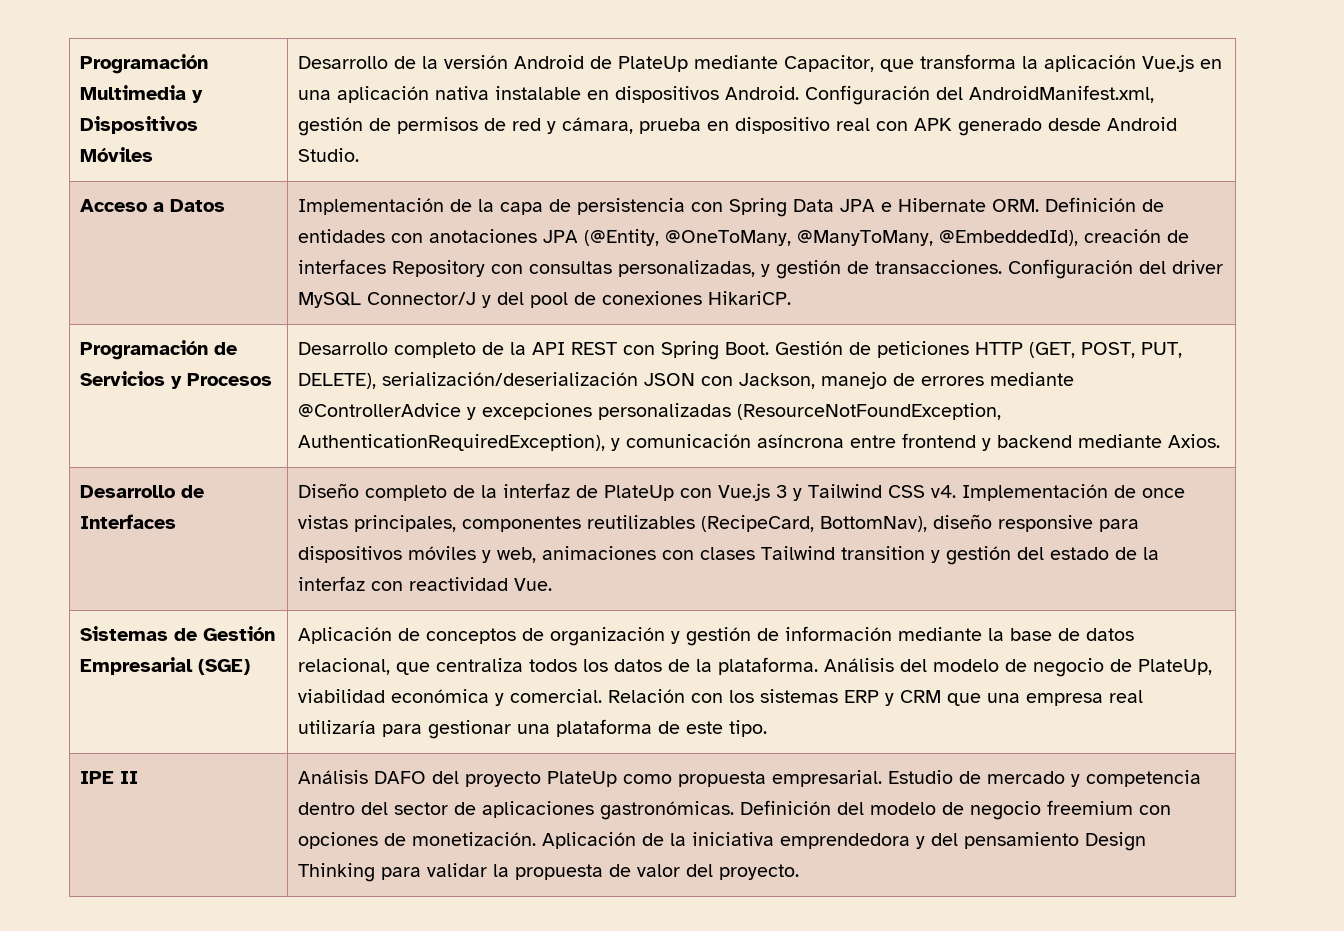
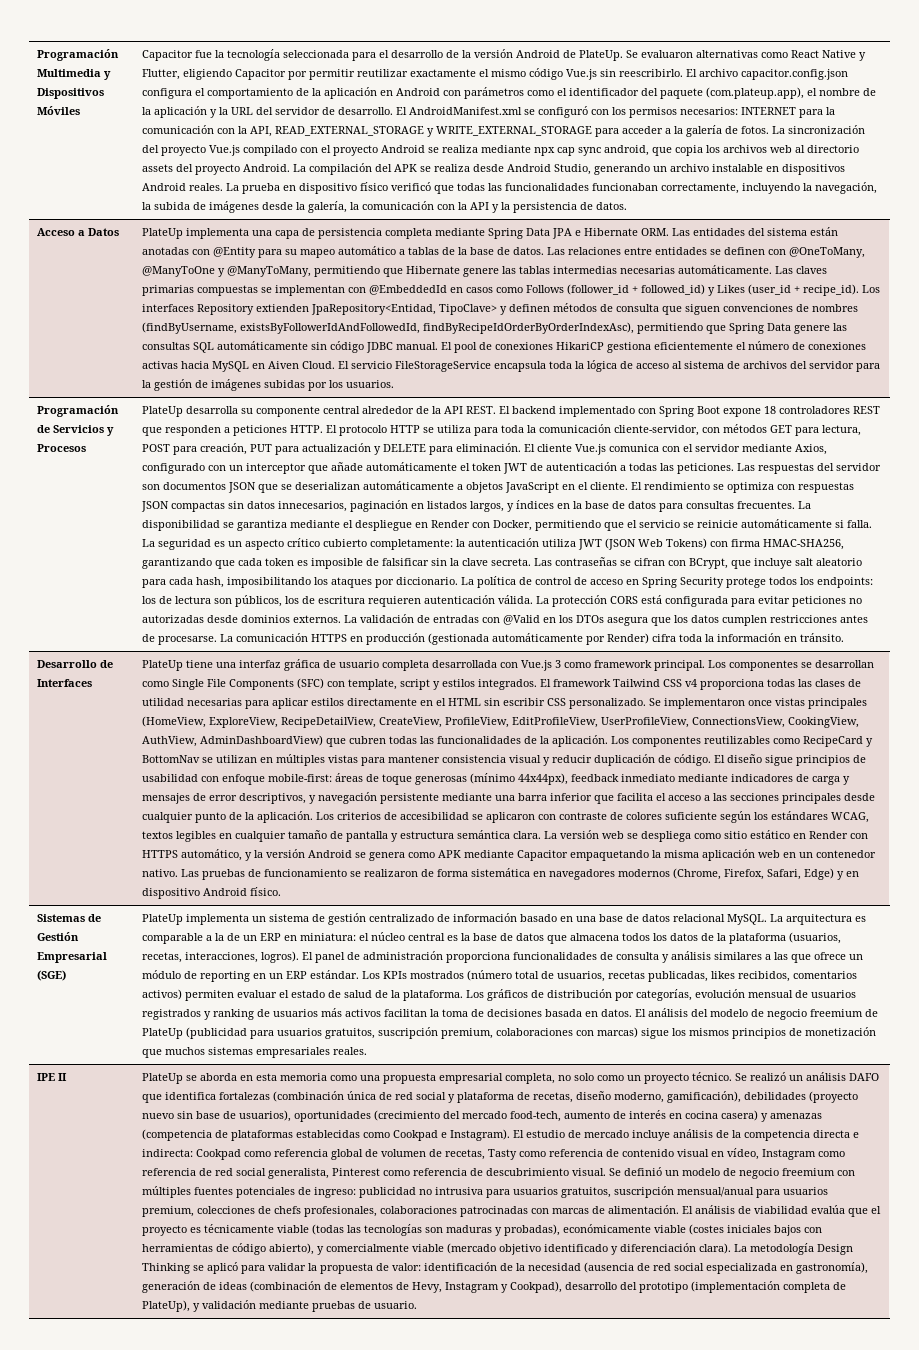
- Desarrollo de la versión Android de PlateUp mediante Capacitor, que transforma la aplicación Vue.js en una aplicación nativa instalable en dispositivos Android. Configuración del AndroidManifest.xml, gestión de permisos de red y cámara, prueba en dispositivo real con APK generado desde Android Studio.
+ Capacitor fue la tecnología seleccionada para el desarrollo de la versión Android de PlateUp. Se evaluaron alternativas como React Native y Flutter, eligiendo Capacitor por permitir reutilizar exactamente el mismo código Vue.js sin reescribirlo. El archivo capacitor.config.json configura el comportamiento de la aplicación en Android con parámetros como el identificador del paquete (com.plateup.app), el nombre de la aplicación y la URL del servidor de desarrollo. El AndroidManifest.xml se configuró con los permisos necesarios: INTERNET para la comunicación con la API, READ_EXTERNAL_STORAGE y WRITE_EXTERNAL_STORAGE para acceder a la galería de fotos. La sincronización del proyecto Vue.js compilado con el proyecto Android se realiza mediante npx cap sync android, que copia los archivos web al directorio assets del proyecto Android. La compilación del APK se realiza desde Android Studio, generando un archivo instalable en dispositivos Android reales. La prueba en dispositivo físico verificó que todas las funcionalidades funcionaban correctamente, incluyendo la navegación, la subida de imágenes desde la galería, la comunicación con la API y la persistencia de datos.
- Implementación de la capa de persistencia con Spring Data JPA e Hibernate ORM. Definición de entidades con anotaciones JPA (@Entity, @OneToMany, @ManyToMany, @EmbeddedId), creación de interfaces Repository con consultas personalizadas, y gestión de transacciones. Configuración del driver MySQL Connector/J y del pool de conexiones HikariCP.
+ PlateUp implementa una capa de persistencia completa mediante Spring Data JPA e Hibernate ORM. Las entidades del sistema están anotadas con @Entity para su mapeo automático a tablas de la base de datos. Las relaciones entre entidades se definen con @OneToMany, @ManyToOne y @ManyToMany, permitiendo que Hibernate genere las tablas intermedias necesarias automáticamente. Las claves primarias compuestas se implementan con @EmbeddedId en casos como Follows (follower_id + followed_id) y Likes (user_id + recipe_id). Los interfaces Repository extienden JpaRepository<Entidad, TipoClave> y definen métodos de consulta que siguen convenciones de nombres (findByUsername, existsByFollowerIdAndFollowedId, findByRecipeIdOrderByOrderIndexAsc), permitiendo que Spring Data genere las consultas SQL automáticamente sin código JDBC manual. El pool de conexiones HikariCP gestiona eficientemente el número de conexiones activas hacia MySQL en Aiven Cloud. El servicio FileStorageService encapsula toda la lógica de acceso al sistema de archivos del servidor para la gestión de imágenes subidas por los usuarios.
- Desarrollo completo de la API REST con Spring Boot. Gestión de peticiones HTTP (GET, POST, PUT, DELETE), serialización/deserialización JSON con Jackson, manejo de errores mediante @ControllerAdvice y excepciones personalizadas (ResourceNotFoundException, AuthenticationRequiredException), y comunicación asíncrona entre frontend y backend mediante Axios.
- Desarrollo de Interfaces | Diseño completo de la interfaz de PlateUp con Vue.js 3 y Tailwind CSS v4. Implementación de once vistas principales, componentes reutilizables (RecipeCard, BottomNav), diseño responsive para dispositivos móviles y web, animaciones con clases Tailwind transition y gestión del estado de la interfaz con reactividad Vue.
+ PlateUp desarrolla su componente central alrededor de la API REST. El backend implementado con Spring Boot expone 18 controladores REST que responden a peticiones HTTP. El protocolo HTTP se utiliza para toda la comunicación cliente-servidor, con métodos GET para lectura, POST para creación, PUT para actualización y DELETE para eliminación. El cliente Vue.js comunica con el servidor mediante Axios, configurado con un interceptor que añade automáticamente el token JWT de autenticación a todas las peticiones. Las respuestas del servidor son documentos JSON que se deserializan automáticamente a objetos JavaScript en el cliente. El rendimiento se optimiza con respuestas JSON compactas sin datos innecesarios, paginación en listados largos, y índices en la base de datos para consultas frecuentes. La disponibilidad se garantiza mediante el despliegue en Render con Docker, permitiendo que el servicio se reinicie automáticamente si falla. La seguridad es un aspecto crítico cubierto completamente: la autenticación utiliza JWT (JSON Web Tokens) con firma HMAC-SHA256, garantizando que cada token es imposible de falsificar sin la clave secreta. Las contraseñas se cifran con BCrypt, que incluye salt aleatorio para cada hash, imposibilitando los ataques por diccionario. La política de control de acceso en Spring Security protege todos los endpoints: los de lectura son públicos, los de escritura requieren autenticación válida. La protección CORS está configurada para evitar peticiones no autorizadas desde dominios externos. La validación de entradas con @Valid en los DTOs asegura que los datos cumplen restricciones antes de procesarse. La comunicación HTTPS en producción (gestionada automáticamente por Render) cifra toda la información en tránsito.
+ Desarrollo de Interfaces | PlateUp tiene una interfaz gráfica de usuario completa desarrollada con Vue.js 3 como framework principal. Los componentes se desarrollan como Single File Components (SFC) con template, script y estilos integrados. El framework Tailwind CSS v4 proporciona todas las clases de utilidad necesarias para aplicar estilos directamente en el HTML sin escribir CSS personalizado. Se implementaron once vistas principales (HomeView, ExploreView, RecipeDetailView, CreateView, ProfileView, EditProfileView, UserProfileView, ConnectionsView, CookingView, AuthView, AdminDashboardView) que cubren todas las funcionalidades de la aplicación. Los componentes reutilizables como RecipeCard y BottomNav se utilizan en múltiples vistas para mantener consistencia visual y reducir duplicación de código. El diseño sigue principios de usabilidad con enfoque mobile-first: áreas de toque generosas (mínimo 44x44px), feedback inmediato mediante indicadores de carga y mensajes de error descriptivos, y navegación persistente mediante una barra inferior que facilita el acceso a las secciones principales desde cualquier punto de la aplicación. Los criterios de accesibilidad se aplicaron con contraste de colores suficiente según los estándares WCAG, textos legibles en cualquier tamaño de pantalla y estructura semántica clara. La versión web se despliega como sitio estático en Render con HTTPS automático, y la versión Android se genera como APK mediante Capacitor empaquetando la misma aplicación web en un contenedor nativo. Las pruebas de funcionamiento se realizaron de forma sistemática en navegadores modernos (Chrome, Firefox, Safari, Edge) y en dispositivo Android físico.
- Aplicación de conceptos de organización y gestión de información mediante la base de datos relacional, que centraliza todos los datos de la plataforma. Análisis del modelo de negocio de PlateUp, viabilidad económica y comercial. Relación con los sistemas ERP y CRM que una empresa real utilizaría para gestionar una plataforma de este tipo.
- IPE II | Análisis DAFO del proyecto PlateUp como propuesta empresarial. Estudio de mercado y competencia dentro del sector de aplicaciones gastronómicas. Definición del modelo de negocio freemium con opciones de monetización. Aplicación de la iniciativa emprendedora y del pensamiento Design Thinking para validar la propuesta de valor del proyecto.
+ PlateUp implementa un sistema de gestión centralizado de información basado en una base de datos relacional MySQL. La arquitectura es comparable a la de un ERP en miniatura: el núcleo central es la base de datos que almacena todos los datos de la plataforma (usuarios, recetas, interacciones, logros). El panel de administración proporciona funcionalidades de consulta y análisis similares a las que ofrece un módulo de reporting en un ERP estándar. Los KPIs mostrados (número total de usuarios, recetas publicadas, likes recibidos, comentarios activos) permiten evaluar el estado de salud de la plataforma. Los gráficos de distribución por categorías, evolución mensual de usuarios registrados y ranking de usuarios más activos facilitan la toma de decisiones basada en datos. El análisis del modelo de negocio freemium de PlateUp (publicidad para usuarios gratuitos, suscripción premium, colaboraciones con marcas) sigue los mismos principios de monetización que muchos sistemas empresariales reales.
+ IPE II | PlateUp se aborda en esta memoria como una propuesta empresarial completa, no solo como un proyecto técnico. Se realizó un análisis DAFO que identifica fortalezas (combinación única de red social y plataforma de recetas, diseño moderno, gamificación), debilidades (proyecto nuevo sin base de usuarios), oportunidades (crecimiento del mercado food-tech, aumento de interés en cocina casera) y amenazas (competencia de plataformas establecidas como Cookpad e Instagram). El estudio de mercado incluye análisis de la competencia directa e indirecta: Cookpad como referencia global de volumen de recetas, Tasty como referencia de contenido visual en vídeo, Instagram como referencia de red social generalista, Pinterest como referencia de descubrimiento visual. Se definió un modelo de negocio freemium con múltiples fuentes potenciales de ingreso: publicidad no intrusiva para usuarios gratuitos, suscripción mensual/anual para usuarios premium, colecciones de chefs profesionales, colaboraciones patrocinadas con marcas de alimentación. El análisis de viabilidad evalúa que el proyecto es técnicamente viable (todas las tecnologías son maduras y probadas), económicamente viable (costes iniciales bajos con herramientas de código abierto), y comercialmente viable (mercado objetivo identificado y diferenciación clara). La metodología Design Thinking se aplicó para validar la propuesta de valor: identificación de la necesidad (ausencia de red social especializada en gastronomía), generación de ideas (combinación de elementos de Hevy, Instagram y Cookpad), desarrollo del prototipo (implementación completa de PlateUp), y validación mediante pruebas de usuario.

